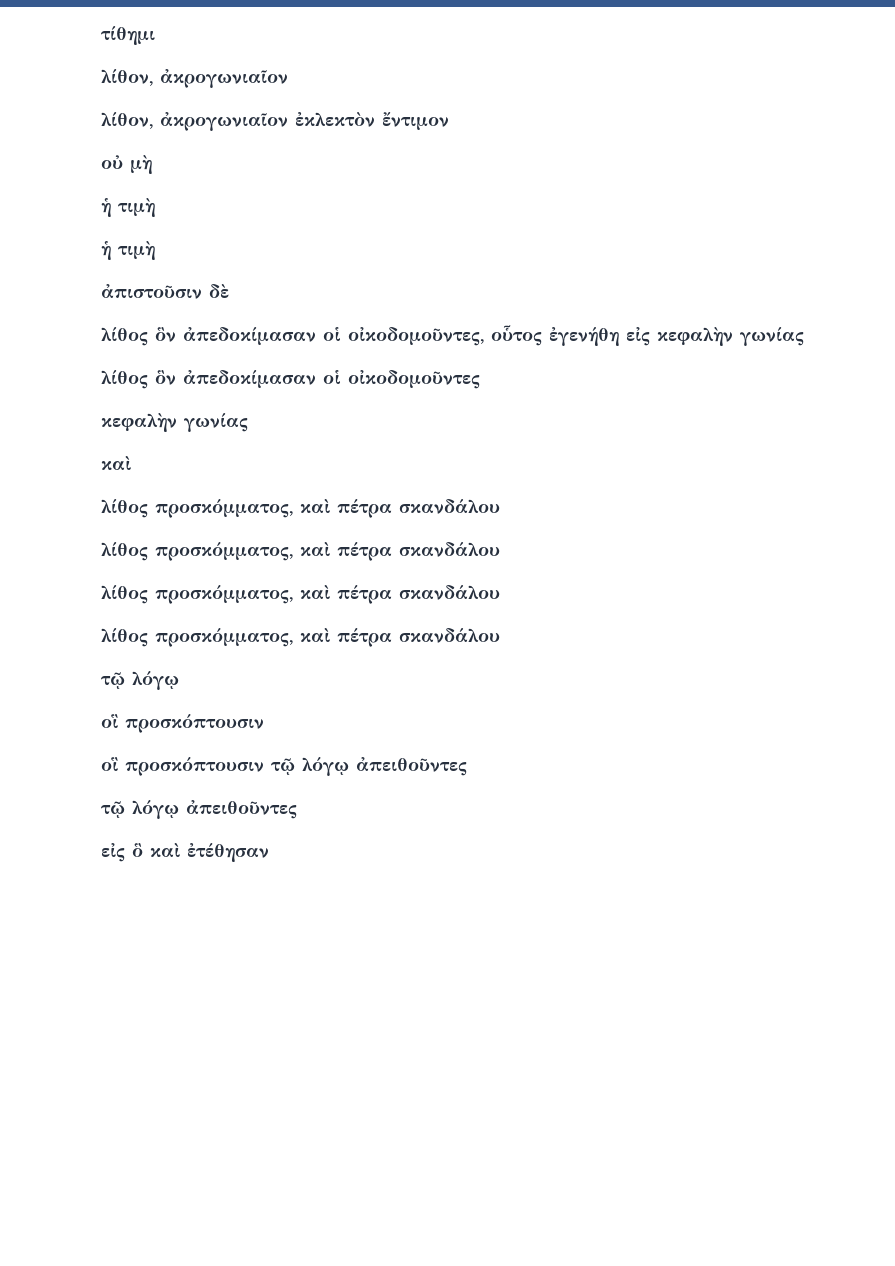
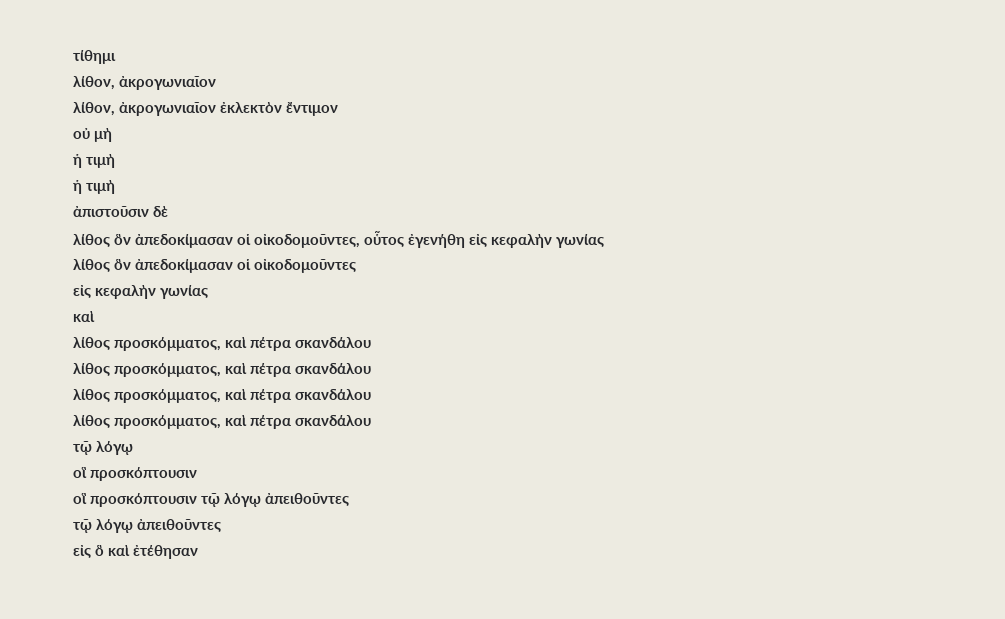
  λίθος ὃν ἀπεδοκίμασαν οἱ οἰκοδομοῦντες
- κεφαλὴν γωνίας
+ εἰς κεφαλὴν γωνίας

